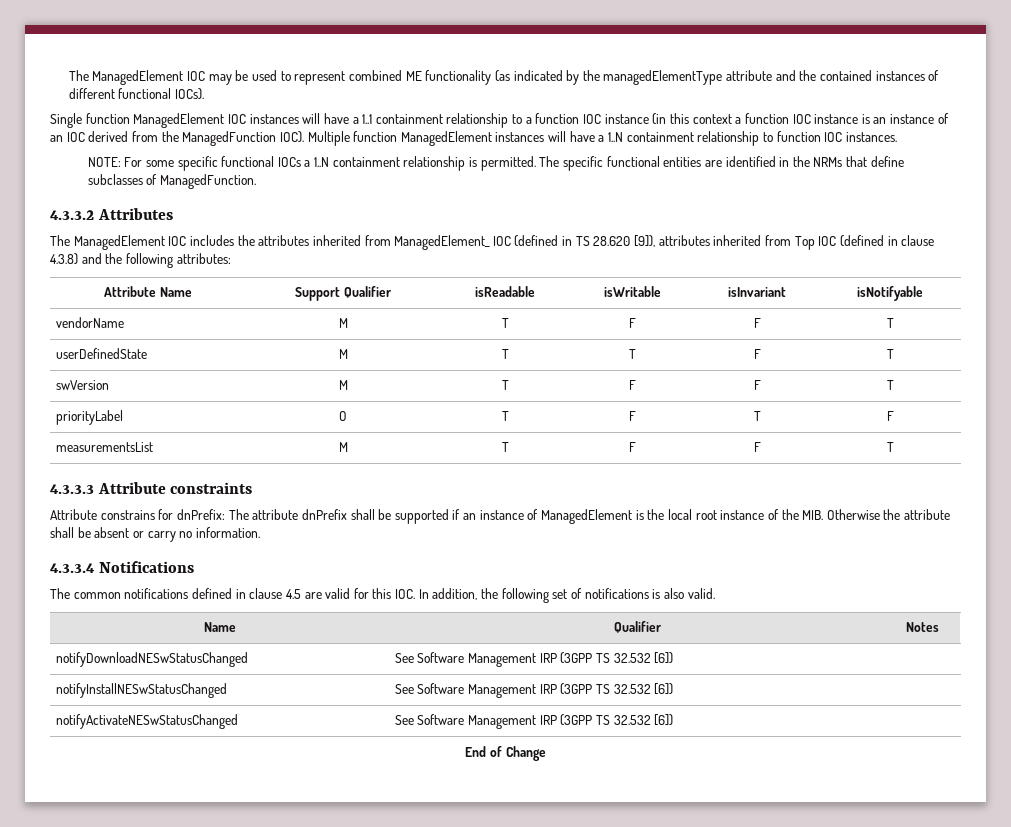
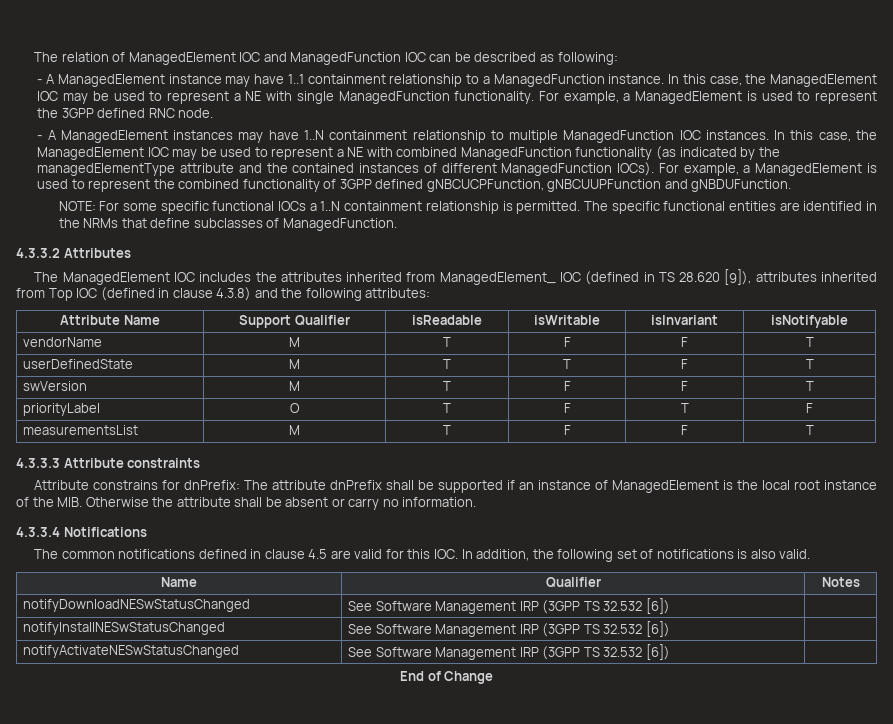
- The ManagedElement IOC may be used to represent combined ME functionality (as indicated by the managedElementType attribute and the contained instances of different functional IOCs).
- Single function ManagedElement IOC instances will have a 1..1 containment relationship to a function IOC instance (in this context a function IOC instance is an instance of an IOC derived from the ManagedFunction IOC). Multiple function ManagedElement instances will have a 1..N containment relationship to function IOC instances.
+ The relation of ManagedElement IOC and ManagedFunction IOC can be described as following:
+ - A ManagedElement instance may have 1..1 containment relationship to a ManagedFunction instance. In this case, the ManagedElement IOC may be used to represent a NE with single ManagedFunction functionality. For example, a ManagedElement is used to represent the 3GPP defined RNC node.
+ - A ManagedElement instances may have 1..N containment relationship to multiple ManagedFunction IOC instances. In this case, the ManagedElement IOC may be used to represent a NE with combined ManagedFunction functionality (as indicated by the managedElementType attribute and the contained instances of different ManagedFunction IOCs). For example, a ManagedElement is used to represent the combined functionality of 3GPP defined gNBCUCPFunction, gNBCUUPFunction and gNBDUFunction.

